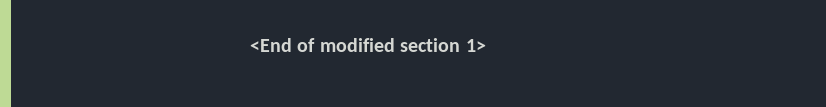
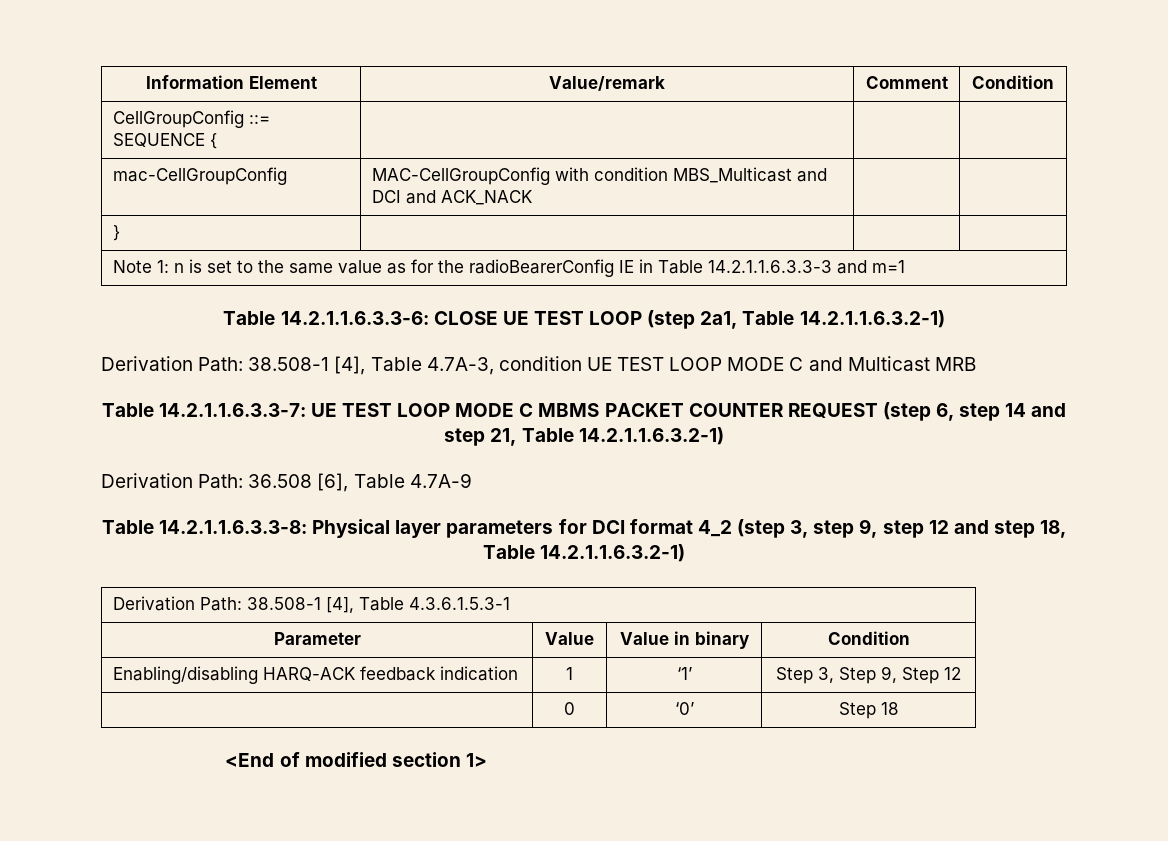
+ Information Element | Value/remark | Comment | Condition
+ CellGroupConfig ::= SEQUENCE { | | |
+ mac-CellGroupConfig | MAC-CellGroupConfig with condition MBS_Multicast and DCI and ACK_NACK | |
+ } | | |
+ Note 1: n is set to the same value as for the radioBearerConfig IE in Table 14.2.1.1.6.3.3-3 and m=1
+ Table 14.2.1.1.6.3.3-6: CLOSE UE TEST LOOP (step 2a1, Table 14.2.1.1.6.3.2-1)
+ Derivation Path: 38.508-1 [4], Table 4.7A-3, condition UE TEST LOOP MODE C and Multicast MRB
+ Table 14.2.1.1.6.3.3-7: UE TEST LOOP MODE C MBMS PACKET COUNTER REQUEST (step 6, step 14 and step 21, Table 14.2.1.1.6.3.2-1)
+ Derivation Path: 36.508 [6], Table 4.7A-9
+ Table 14.2.1.1.6.3.3-8: Physical layer parameters for DCI format 4_2 (step 3, step 9, step 12 and step 18, Table 14.2.1.1.6.3.2-1)
+ Derivation Path: 38.508-1 [4], Table 4.3.6.1.5.3-1
+ Parameter | Value | Value in binary | Condition
+ Enabling/disabling HARQ-ACK feedback indication | 1 | ‘1’ | Step 3, Step 9, Step 12
+ | 0 | ‘0’ | Step 18

